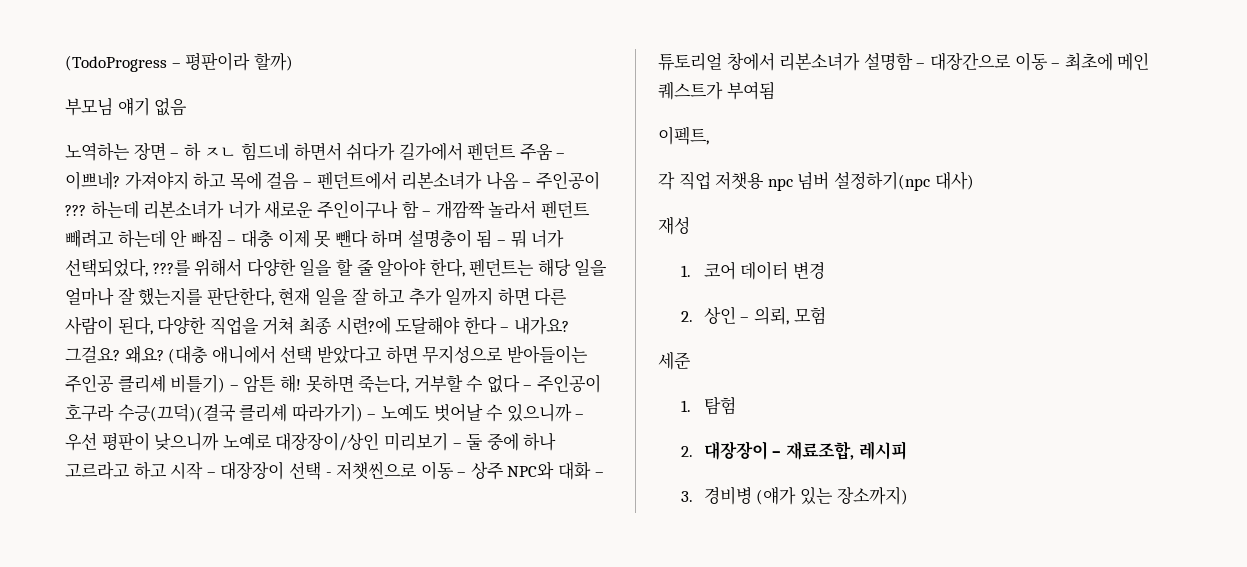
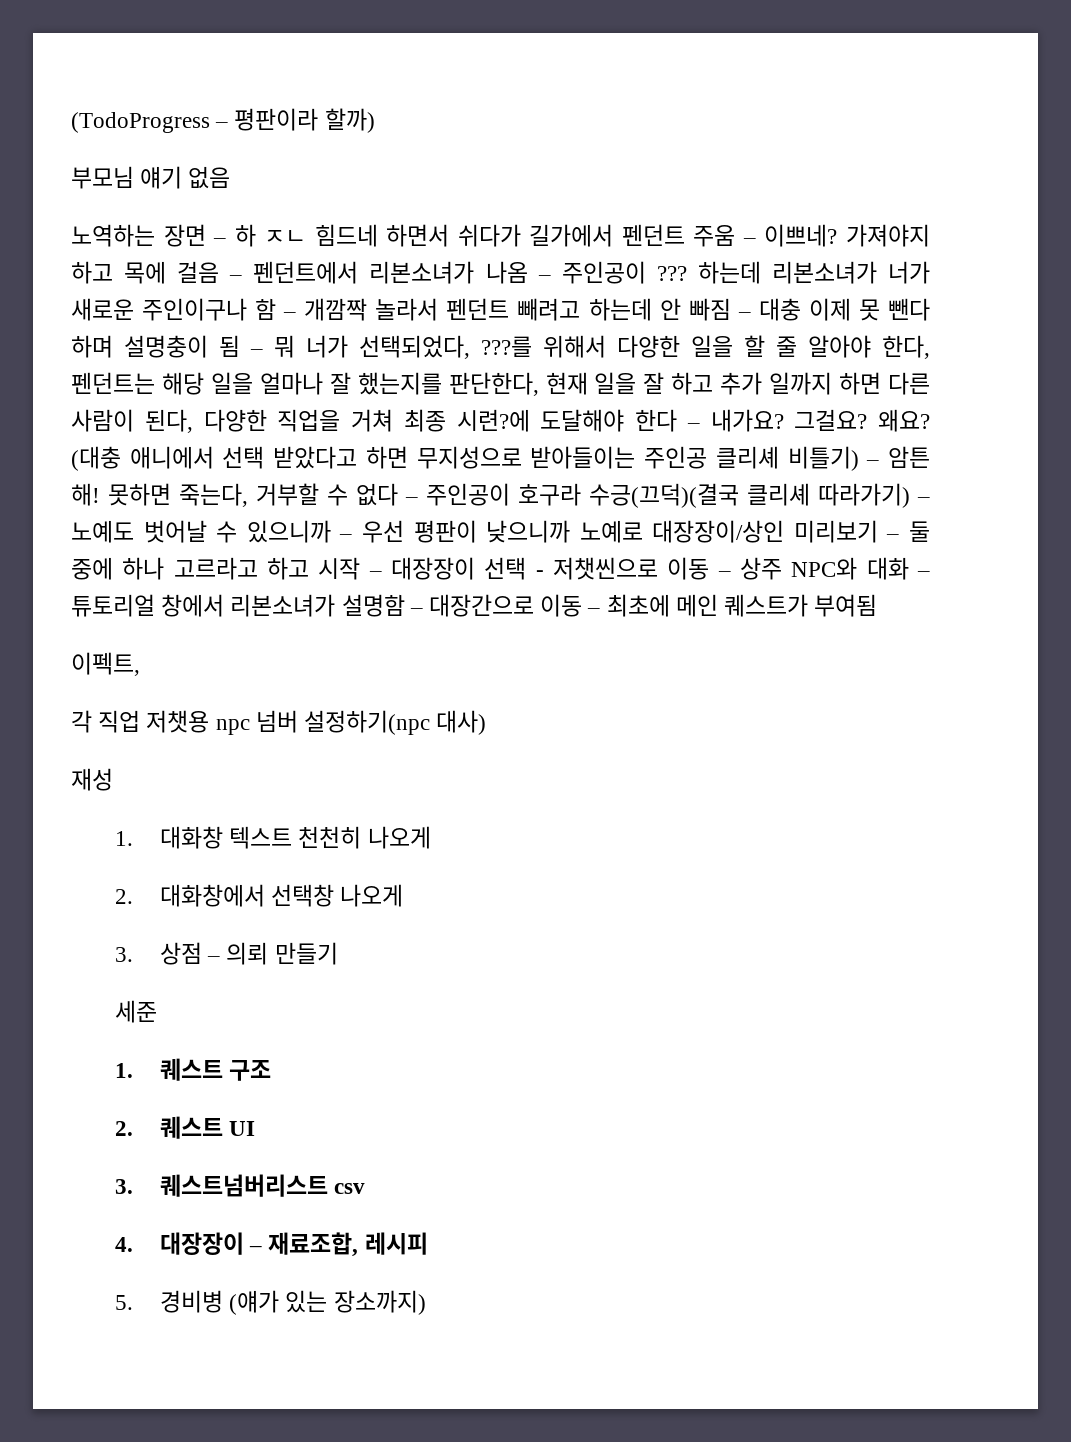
- 1. 코어 데이터 변경
- 2. 상인 – 의뢰, 모험
+ 1. 대화창 텍스트 천천히 나오게
+ 2. 대화창에서 선택창 나오게
+ 3. 상점 – 의뢰 만들기
  세준
- 1. 탐험
- 2. 대장장이 – 재료조합, 레시피
+ 1. 퀘스트 구조
+ 2. 퀘스트 UI
+ 3. 퀘스트넘버리스트 csv
+ 4. 대장장이 – 재료조합, 레시피
- 3. 경비병 (얘가 있는 장소까지)
+ 5. 경비병 (얘가 있는 장소까지)

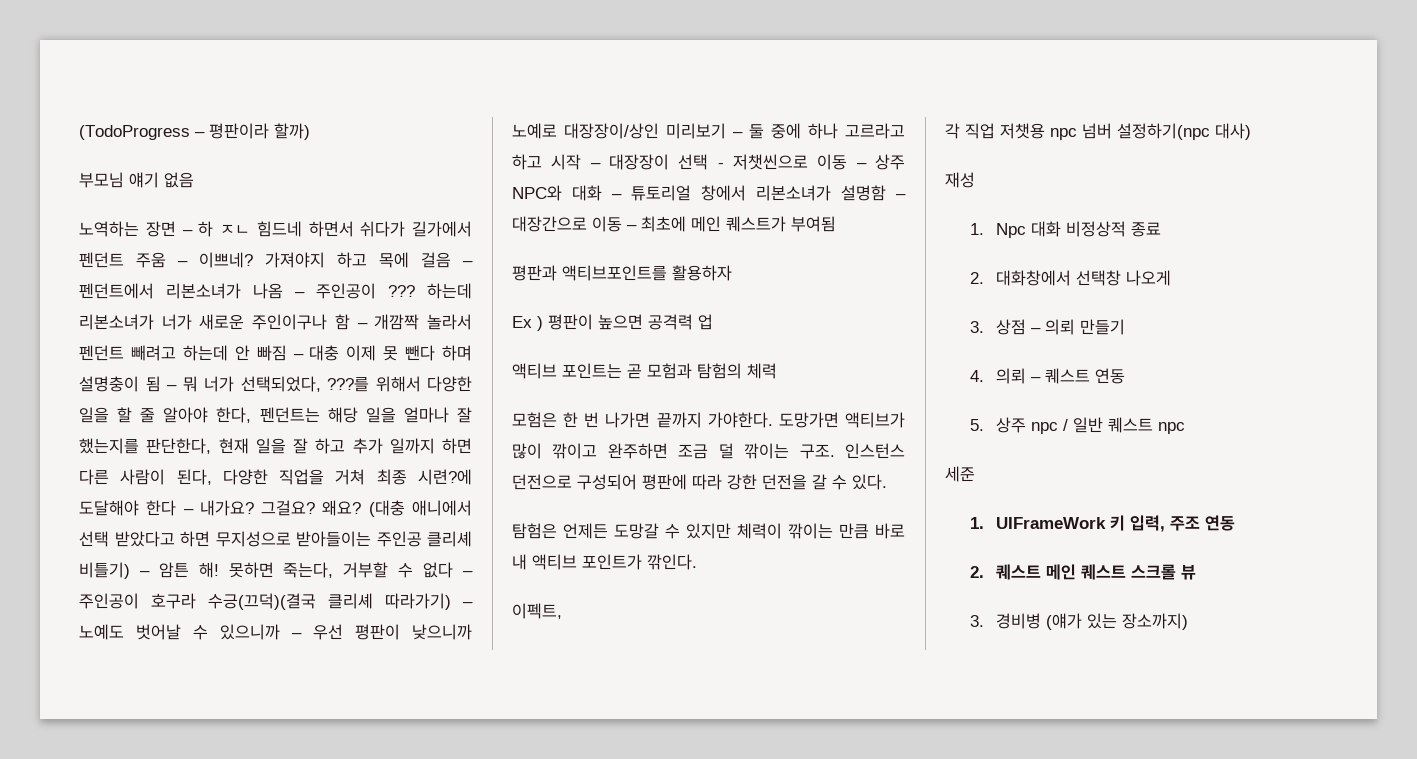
+ 평판과 액티브포인트를 활용하자
+ Ex ) 평판이 높으면 공격력 업
+ 액티브 포인트는 곧 모험과 탐험의 체력
+ 모험은 한 번 나가면 끝까지 가야한다. 도망가면 액티브가 많이 깎이고 완주하면 조금 덜 깎이는 구조. 인스턴스 던전으로 구성되어 평판에 따라 강한 던전을 갈 수 있다.
+ 탐험은 언제든 도망갈 수 있지만 체력이 깎이는 만큼 바로 내 액티브 포인트가 깎인다.
- 1. 대화창 텍스트 천천히 나오게
+ 1. Npc 대화 비정상적 종료
+ 4. 의뢰 – 퀘스트 연동
+ 5. 상주 npc / 일반 퀘스트 npc
  세준
- 1. 퀘스트 구조
- 2. 퀘스트 UI
- 3. 퀘스트넘버리스트 csv
- 4. 대장장이 – 재료조합, 레시피
- 5. 경비병 (얘가 있는 장소까지)
+ 1. UIFrameWork 키 입력, 주조 연동
+ 2. 퀘스트 메인 퀘스트 스크롤 뷰
+ 3. 경비병 (얘가 있는 장소까지)

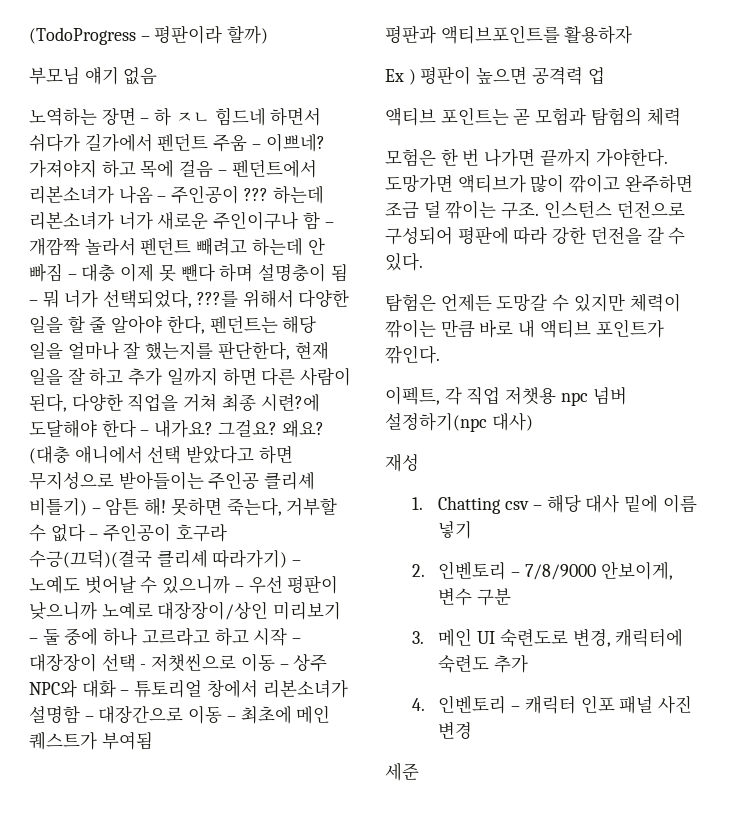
- 이펙트,
- 각 직업 저챗용 npc 넘버 설정하기(npc 대사)
+ 이펙트, 각 직업 저챗용 npc 넘버 설정하기(npc 대사)
- 1. Npc 대화 비정상적 종료
- 2. 대화창에서 선택창 나오게
- 3. 상점 – 의뢰 만들기
- 4. 의뢰 – 퀘스트 연동
- 5. 상주 npc / 일반 퀘스트 npc
+ 1. Chatting csv – 해당 대사 밑에 이름 넣기
+ 2. 인벤토리 – 7/8/9000 안보이게, 변수 구분
+ 3. 메인 UI 숙련도로 변경, 캐릭터에 숙련도 추가
+ 4. 인벤토리 – 캐릭터 인포 패널 사진 변경
  세준
- 1. UIFrameWork 키 입력, 주조 연동
- 2. 퀘스트 메인 퀘스트 스크롤 뷰
- 3. 경비병 (얘가 있는 장소까지)

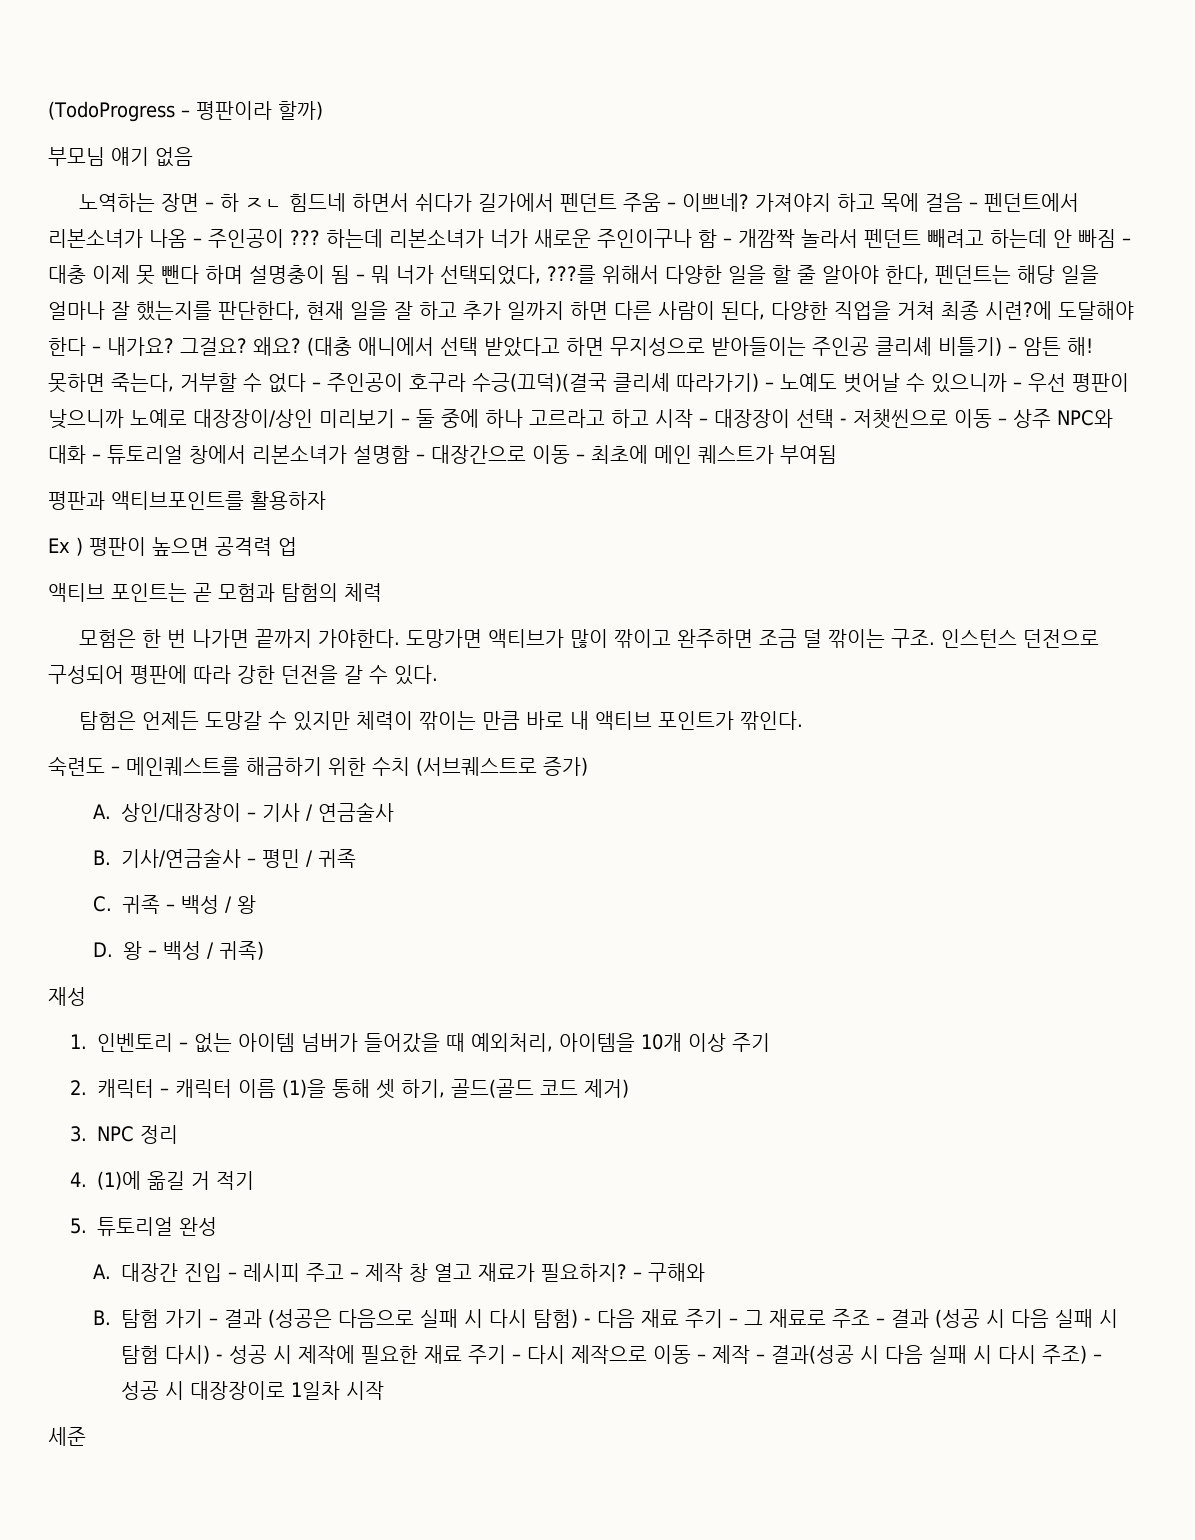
- 이펙트, 각 직업 저챗용 npc 넘버 설정하기(npc 대사)
+ 숙련도 – 메인퀘스트를 해금하기 위한 수치 (서브퀘스트로 증가)
+ A. 상인/대장장이 – 기사 / 연금술사
+ B. 기사/연금술사 – 평민 / 귀족
+ C. 귀족 – 백성 / 왕
+ D. 왕 – 백성 / 귀족)
  재성
- 1. Chatting csv – 해당 대사 밑에 이름 넣기
- 2. 인벤토리 – 7/8/9000 안보이게, 변수 구분
- 3. 메인 UI 숙련도로 변경, 캐릭터에 숙련도 추가
- 4. 인벤토리 – 캐릭터 인포 패널 사진 변경
+ 1. 인벤토리 – 없는 아이템 넘버가 들어갔을 때 예외처리, 아이템을 10개 이상 주기
+ 2. 캐릭터 – 캐릭터 이름 (1)을 통해 셋 하기, 골드(골드 코드 제거)
+ 3. NPC 정리
+ 4. (1)에 옮길 거 적기
+ 5. 튜토리얼 완성
+ A. 대장간 진입 – 레시피 주고 – 제작 창 열고 재료가 필요하지? – 구해와
+ B. 탐험 가기 – 결과 (성공은 다음으로 실패 시 다시 탐험) - 다음 재료 주기 – 그 재료로 주조 – 결과 (성공 시 다음 실패 시 탐험 다시) - 성공 시 제작에 필요한 재료 주기 – 다시 제작으로 이동 – 제작 – 결과(성공 시 다음 실패 시 다시 주조) – 성공 시 대장장이로 1일차 시작

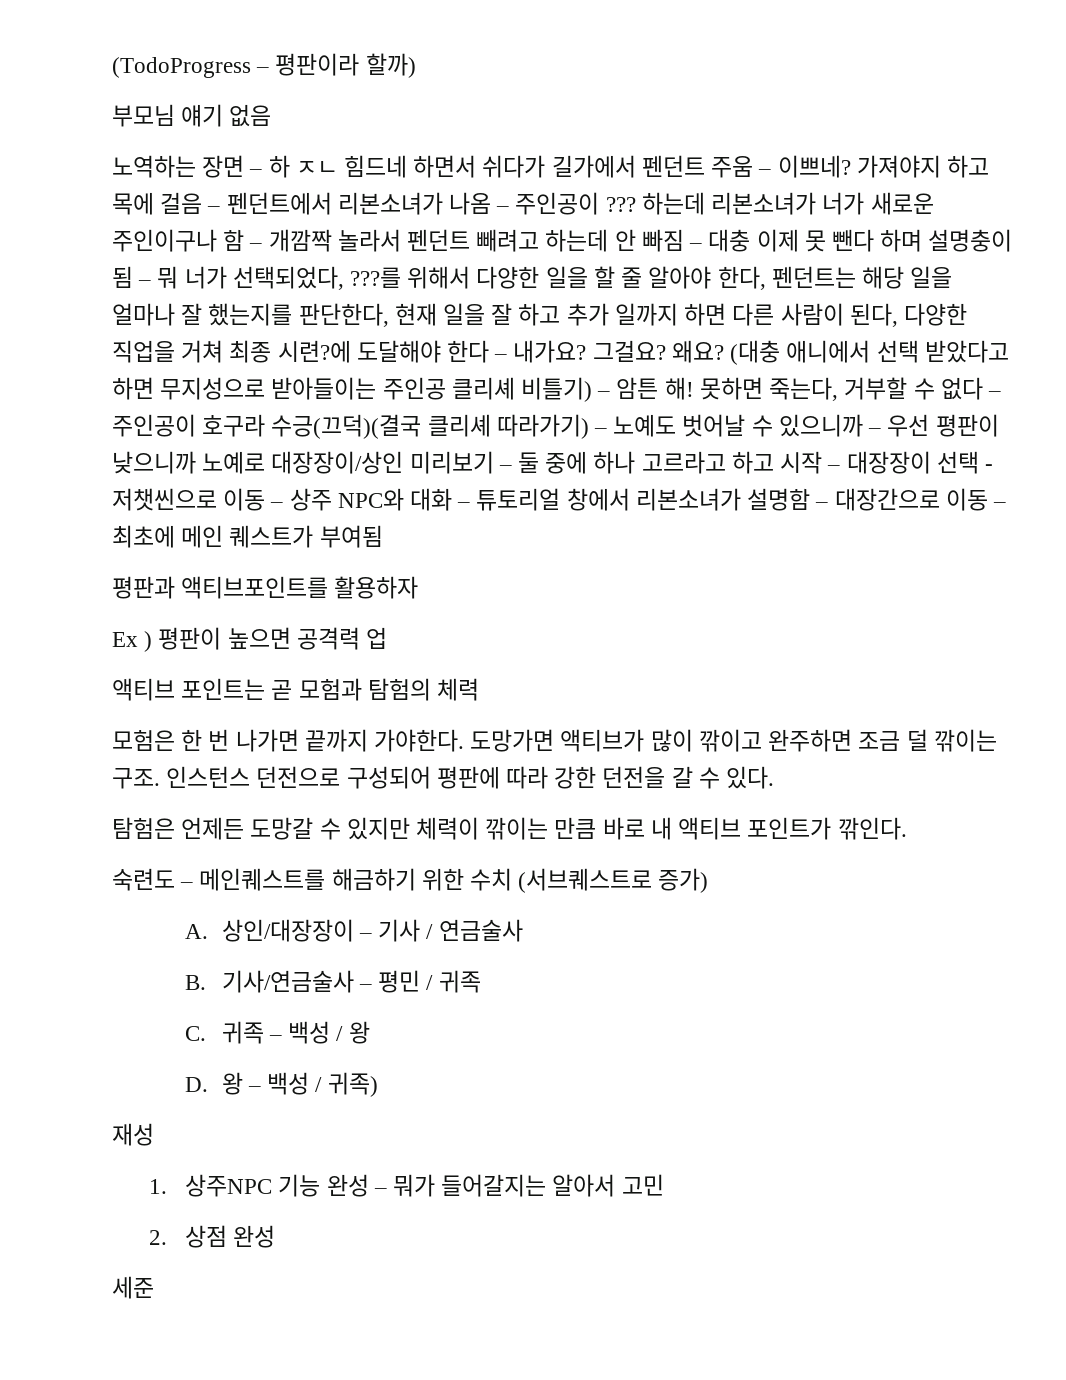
- 1. 인벤토리 – 없는 아이템 넘버가 들어갔을 때 예외처리, 아이템을 10개 이상 주기
- 2. 캐릭터 – 캐릭터 이름 (1)을 통해 셋 하기, 골드(골드 코드 제거)
- 3. NPC 정리
- 4. (1)에 옮길 거 적기
- 5. 튜토리얼 완성
- A. 대장간 진입 – 레시피 주고 – 제작 창 열고 재료가 필요하지? – 구해와
- B. 탐험 가기 – 결과 (성공은 다음으로 실패 시 다시 탐험) - 다음 재료 주기 – 그 재료로 주조 – 결과 (성공 시 다음 실패 시 탐험 다시) - 성공 시 제작에 필요한 재료 주기 – 다시 제작으로 이동 – 제작 – 결과(성공 시 다음 실패 시 다시 주조) – 성공 시 대장장이로 1일차 시작
+ 1. 상주NPC 기능 완성 – 뭐가 들어갈지는 알아서 고민
+ 2. 상점 완성

